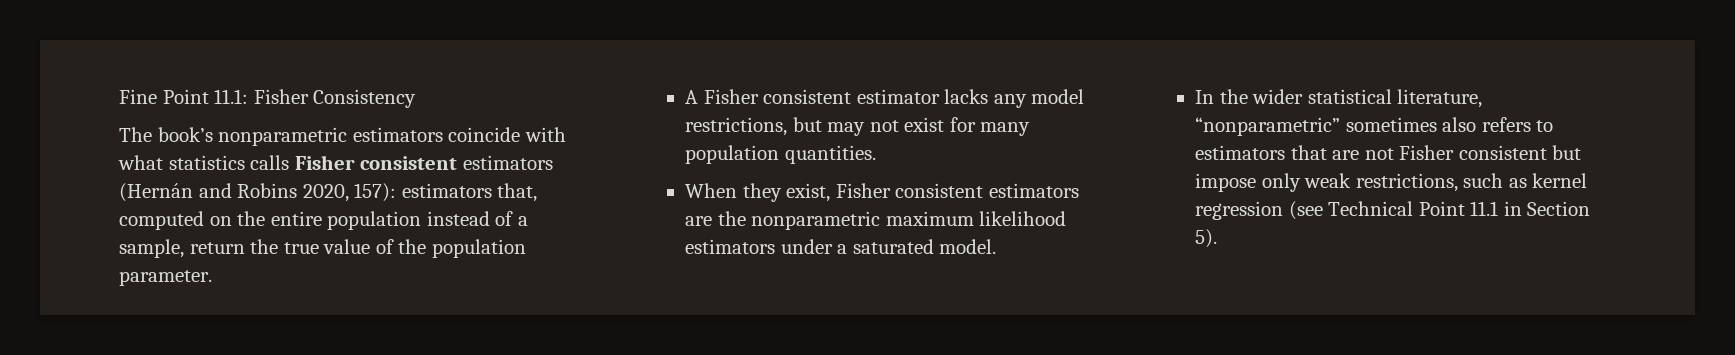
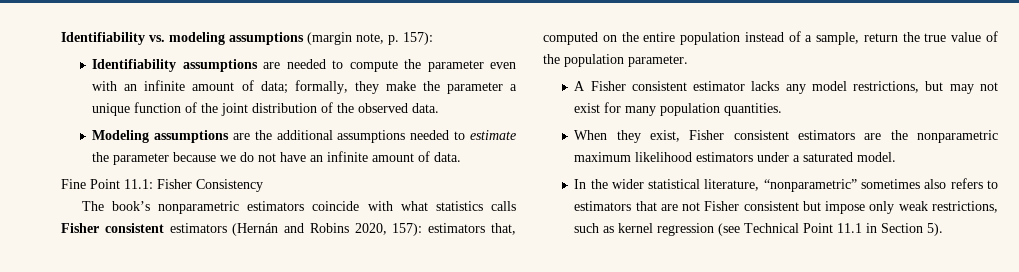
+ Identifiability vs. modeling assumptions (margin note, p. 157):
+ Identifiability assumptions are needed to compute the parameter even with an infinite amount of data; formally, they make the parameter a unique function of the joint distribution of the observed data.
+ Modeling assumptions are the additional assumptions needed to estimate the parameter because we do not have an infinite amount of data.

